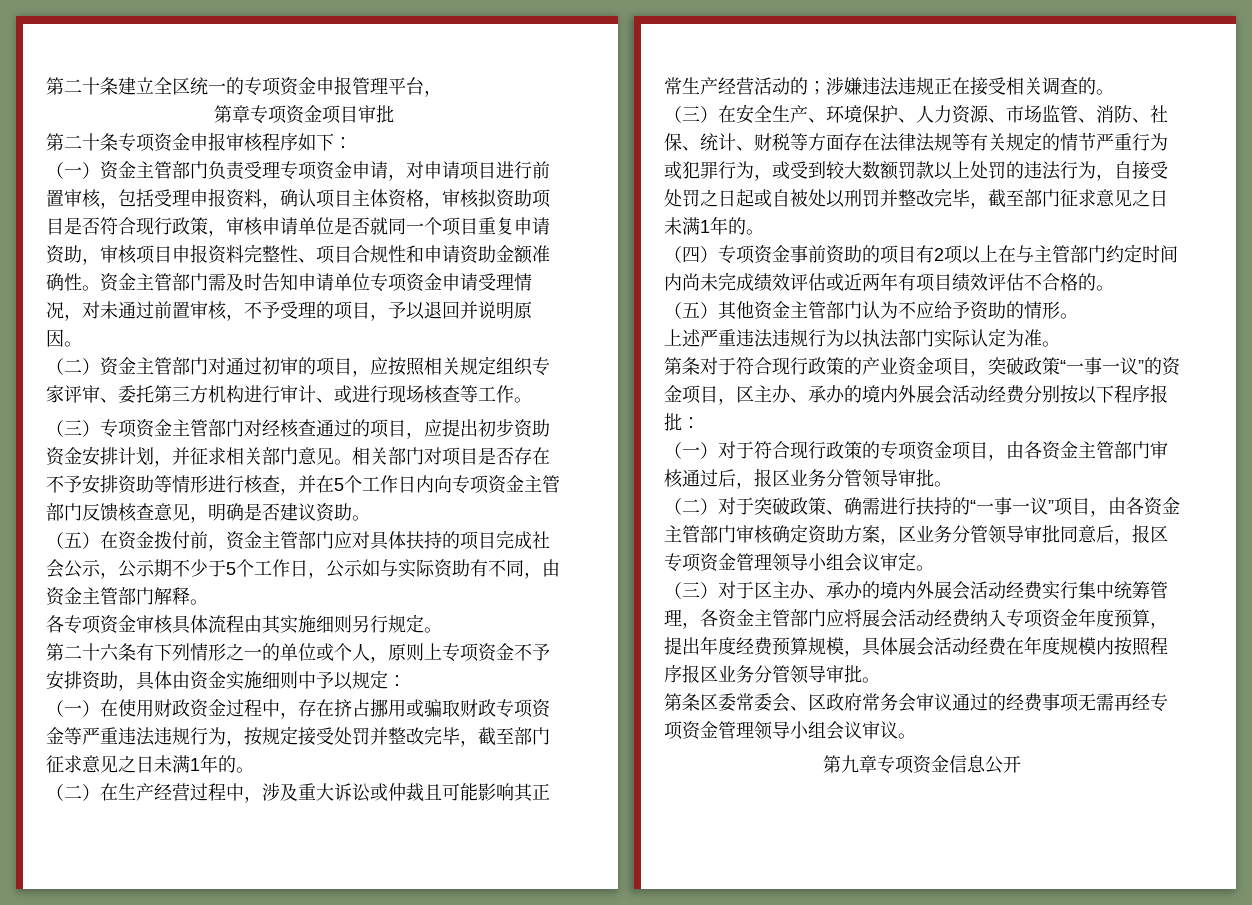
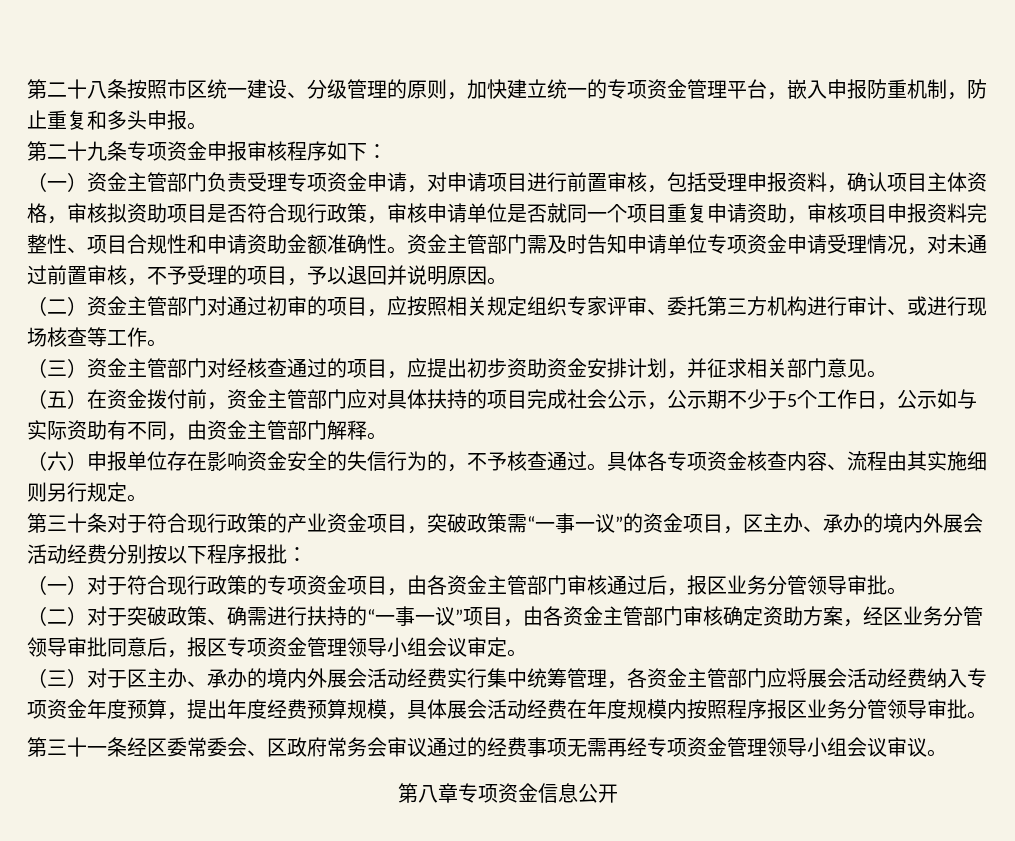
- 第二十条建立全区统一的专项资金申报管理平台，
- 第章专项资金项目审批
- 第二十条专项资金申报审核程序如下：
+ 第二十八条按照市区统一建设、分级管理的原则，加快建立统一的专项资金管理平台，嵌入申报防重机制，防止重复和多头申报。
+ 第二十九条专项资金申报审核程序如下：
- （三）专项资金主管部门对经核查通过的项目，应提出初步资助资金安排计划，并征求相关部门意见。相关部门对项目是否存在不予安排资助等情形进行核查，并在5个工作日内向专项资金主管部门反馈核查意见，明确是否建议资助。
+ （三）资金主管部门对经核查通过的项目，应提出初步资助资金安排计划，并征求相关部门意见。
- 各专项资金审核具体流程由其实施细则另行规定。
+ （六）申报单位存在影响资金安全的失信行为的，不予核查通过。具体各专项资金核查内容、流程由其实施细则另行规定。
- 第二十六条有下列情形之一的单位或个人，原则上专项资金不予安排资助，具体由资金实施细则中予以规定：
- （一）在使用财政资金过程中，存在挤占挪用或骗取财政专项资金等严重违法违规行为，按规定接受处罚并整改完毕，截至部门征求意见之日未满1年的。
- （二）在生产经营过程中，涉及重大诉讼或仲裁且可能影响其正常生产经营活动的；涉嫌违法违规正在接受相关调查的。
- （三）在安全生产、环境保护、人力资源、市场监管、消防、社保、统计、财税等方面存在法律法规等有关规定的情节严重行为或犯罪行为，或受到较大数额罚款以上处罚的违法行为，自接受处罚之日起或自被处以刑罚并整改完毕，截至部门征求意见之日未满1年的。
- （四）专项资金事前资助的项目有2项以上在与主管部门约定时间内尚未完成绩效评估或近两年有项目绩效评估不合格的。
- （五）其他资金主管部门认为不应给予资助的情形。
- 上述严重违法违规行为以执法部门实际认定为准。
- 第条对于符合现行政策的产业资金项目，突破政策“一事一议”的资金项目，区主办、承办的境内外展会活动经费分别按以下程序报批：
+ 第三十条对于符合现行政策的产业资金项目，突破政策需“一事一议”的资金项目，区主办、承办的境内外展会活动经费分别按以下程序报批：
- （二）对于突破政策、确需进行扶持的“一事一议”项目，由各资金主管部门审核确定资助方案，区业务分管领导审批同意后，报区专项资金管理领导小组会议审定。
+ （二）对于突破政策、确需进行扶持的“一事一议”项目，由各资金主管部门审核确定资助方案，经区业务分管领导审批同意后，报区专项资金管理领导小组会议审定。
- 第条区委常委会、区政府常务会审议通过的经费事项无需再经专项资金管理领导小组会议审议。
+ 第三十一条经区委常委会、区政府常务会审议通过的经费事项无需再经专项资金管理领导小组会议审议。
- 第九章专项资金信息公开
+ 第八章专项资金信息公开

